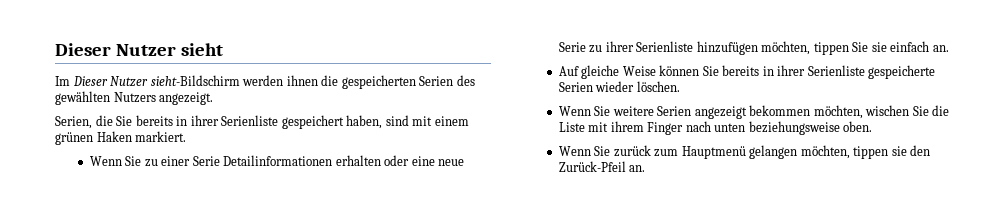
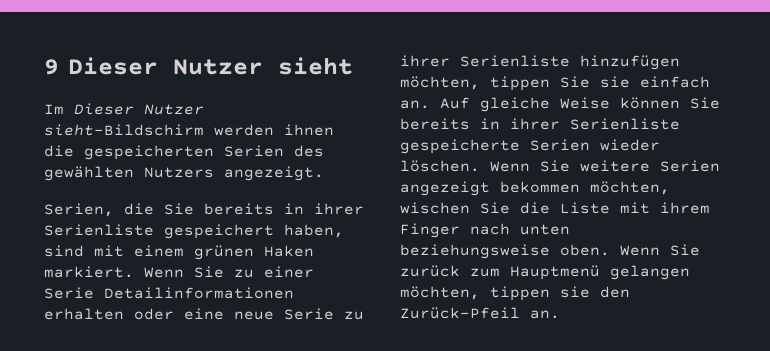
- Dieser Nutzer sieht
+ 9 Dieser Nutzer sieht
- Serien, die Sie bereits in ihrer Serienliste gespeichert haben, sind mit einem grünen Haken markiert.
- Wenn Sie zu einer Serie Detailinformationen erhalten oder eine neue Serie zu ihrer Serienliste hinzufügen möchten, tippen Sie sie einfach an.
- Auf gleiche Weise können Sie bereits in ihrer Serienliste gespeicherte Serien wieder löschen.
- Wenn Sie weitere Serien angezeigt bekommen möchten, wischen Sie die Liste mit ihrem Finger nach unten beziehungsweise oben.
- Wenn Sie zurück zum Hauptmenü gelangen möchten, tippen sie den Zurück-Pfeil an.
+ Serien, die Sie bereits in ihrer Serienliste gespeichert haben, sind mit einem grünen Haken markiert. Wenn Sie zu einer Serie Detailinformationen erhalten oder eine neue Serie zu ihrer Serienliste hinzufügen möchten, tippen Sie sie einfach an. Auf gleiche Weise können Sie bereits in ihrer Serienliste gespeicherte Serien wieder löschen. Wenn Sie weitere Serien angezeigt bekommen möchten, wischen Sie die Liste mit ihrem Finger nach unten beziehungsweise oben. Wenn Sie zurück zum Hauptmenü gelangen möchten, tippen sie den Zurück-Pfeil an.

